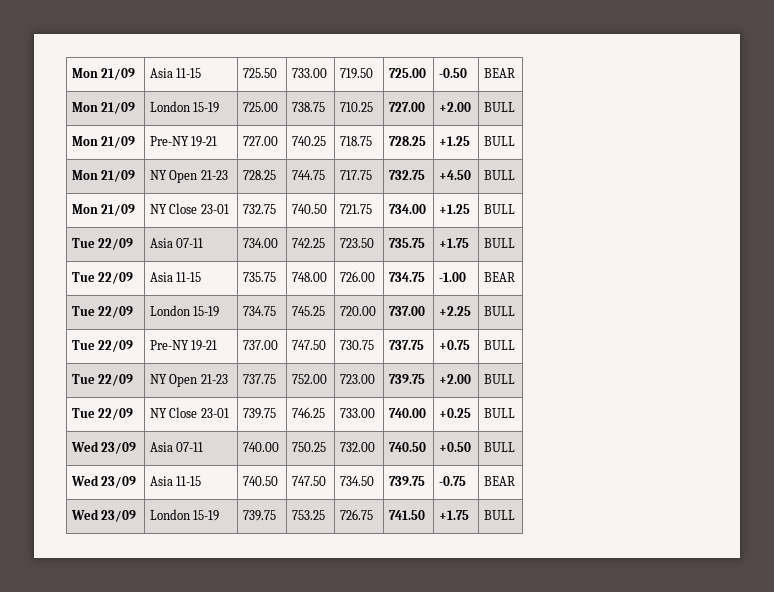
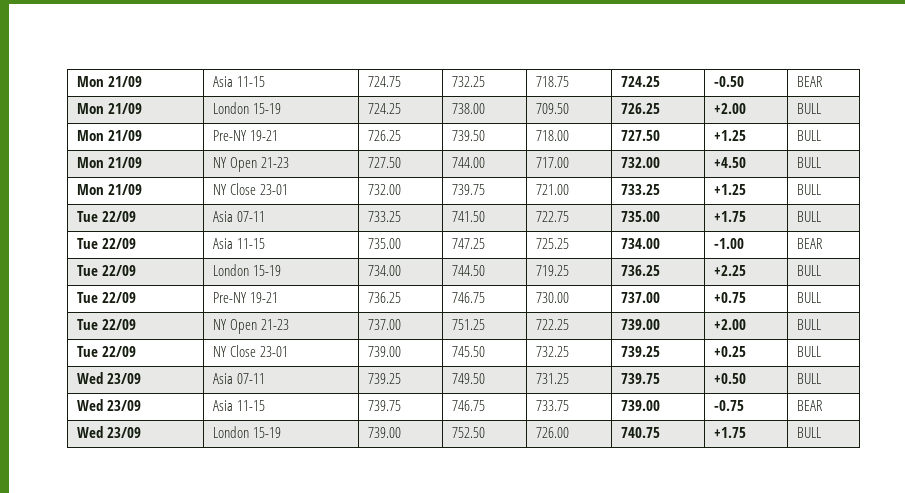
- Mon 21/09 | Asia 11-15 | 725.50 | 733.00 | 719.50 | 725.00 | -0.50 | BEAR
+ Mon 21/09 | Asia 11-15 | 724.75 | 732.25 | 718.75 | 724.25 | -0.50 | BEAR
- Mon 21/09 | London 15-19 | 725.00 | 738.75 | 710.25 | 727.00 | +2.00 | BULL
+ Mon 21/09 | London 15-19 | 724.25 | 738.00 | 709.50 | 726.25 | +2.00 | BULL
- Mon 21/09 | Pre-NY 19-21 | 727.00 | 740.25 | 718.75 | 728.25 | +1.25 | BULL
+ Mon 21/09 | Pre-NY 19-21 | 726.25 | 739.50 | 718.00 | 727.50 | +1.25 | BULL
- Mon 21/09 | NY Open 21-23 | 728.25 | 744.75 | 717.75 | 732.75 | +4.50 | BULL
+ Mon 21/09 | NY Open 21-23 | 727.50 | 744.00 | 717.00 | 732.00 | +4.50 | BULL
- Mon 21/09 | NY Close 23-01 | 732.75 | 740.50 | 721.75 | 734.00 | +1.25 | BULL
+ Mon 21/09 | NY Close 23-01 | 732.00 | 739.75 | 721.00 | 733.25 | +1.25 | BULL
- Tue 22/09 | Asia 07-11 | 734.00 | 742.25 | 723.50 | 735.75 | +1.75 | BULL
+ Tue 22/09 | Asia 07-11 | 733.25 | 741.50 | 722.75 | 735.00 | +1.75 | BULL
- Tue 22/09 | Asia 11-15 | 735.75 | 748.00 | 726.00 | 734.75 | -1.00 | BEAR
+ Tue 22/09 | Asia 11-15 | 735.00 | 747.25 | 725.25 | 734.00 | -1.00 | BEAR
- Tue 22/09 | London 15-19 | 734.75 | 745.25 | 720.00 | 737.00 | +2.25 | BULL
+ Tue 22/09 | London 15-19 | 734.00 | 744.50 | 719.25 | 736.25 | +2.25 | BULL
- Tue 22/09 | Pre-NY 19-21 | 737.00 | 747.50 | 730.75 | 737.75 | +0.75 | BULL
+ Tue 22/09 | Pre-NY 19-21 | 736.25 | 746.75 | 730.00 | 737.00 | +0.75 | BULL
- Tue 22/09 | NY Open 21-23 | 737.75 | 752.00 | 723.00 | 739.75 | +2.00 | BULL
+ Tue 22/09 | NY Open 21-23 | 737.00 | 751.25 | 722.25 | 739.00 | +2.00 | BULL
- Tue 22/09 | NY Close 23-01 | 739.75 | 746.25 | 733.00 | 740.00 | +0.25 | BULL
+ Tue 22/09 | NY Close 23-01 | 739.00 | 745.50 | 732.25 | 739.25 | +0.25 | BULL
- Wed 23/09 | Asia 07-11 | 740.00 | 750.25 | 732.00 | 740.50 | +0.50 | BULL
+ Wed 23/09 | Asia 07-11 | 739.25 | 749.50 | 731.25 | 739.75 | +0.50 | BULL
- Wed 23/09 | Asia 11-15 | 740.50 | 747.50 | 734.50 | 739.75 | -0.75 | BEAR
+ Wed 23/09 | Asia 11-15 | 739.75 | 746.75 | 733.75 | 739.00 | -0.75 | BEAR
- Wed 23/09 | London 15-19 | 739.75 | 753.25 | 726.75 | 741.50 | +1.75 | BULL
+ Wed 23/09 | London 15-19 | 739.00 | 752.50 | 726.00 | 740.75 | +1.75 | BULL

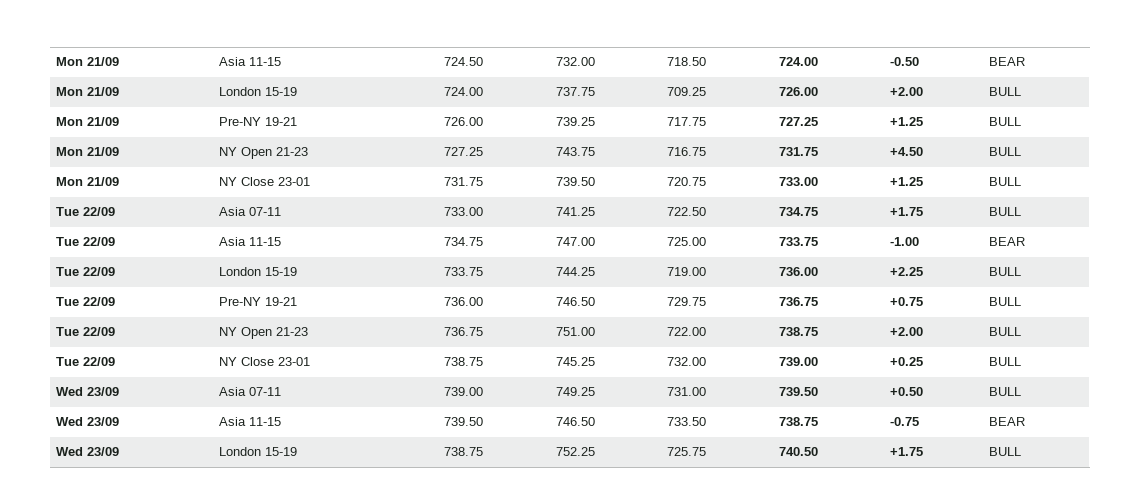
- Mon 21/09 | Asia 11-15 | 724.75 | 732.25 | 718.75 | 724.25 | -0.50 | BEAR
+ Mon 21/09 | Asia 11-15 | 724.50 | 732.00 | 718.50 | 724.00 | -0.50 | BEAR
- Mon 21/09 | London 15-19 | 724.25 | 738.00 | 709.50 | 726.25 | +2.00 | BULL
+ Mon 21/09 | London 15-19 | 724.00 | 737.75 | 709.25 | 726.00 | +2.00 | BULL
- Mon 21/09 | Pre-NY 19-21 | 726.25 | 739.50 | 718.00 | 727.50 | +1.25 | BULL
+ Mon 21/09 | Pre-NY 19-21 | 726.00 | 739.25 | 717.75 | 727.25 | +1.25 | BULL
- Mon 21/09 | NY Open 21-23 | 727.50 | 744.00 | 717.00 | 732.00 | +4.50 | BULL
+ Mon 21/09 | NY Open 21-23 | 727.25 | 743.75 | 716.75 | 731.75 | +4.50 | BULL
- Mon 21/09 | NY Close 23-01 | 732.00 | 739.75 | 721.00 | 733.25 | +1.25 | BULL
+ Mon 21/09 | NY Close 23-01 | 731.75 | 739.50 | 720.75 | 733.00 | +1.25 | BULL
- Tue 22/09 | Asia 07-11 | 733.25 | 741.50 | 722.75 | 735.00 | +1.75 | BULL
+ Tue 22/09 | Asia 07-11 | 733.00 | 741.25 | 722.50 | 734.75 | +1.75 | BULL
- Tue 22/09 | Asia 11-15 | 735.00 | 747.25 | 725.25 | 734.00 | -1.00 | BEAR
+ Tue 22/09 | Asia 11-15 | 734.75 | 747.00 | 725.00 | 733.75 | -1.00 | BEAR
- Tue 22/09 | London 15-19 | 734.00 | 744.50 | 719.25 | 736.25 | +2.25 | BULL
+ Tue 22/09 | London 15-19 | 733.75 | 744.25 | 719.00 | 736.00 | +2.25 | BULL
- Tue 22/09 | Pre-NY 19-21 | 736.25 | 746.75 | 730.00 | 737.00 | +0.75 | BULL
+ Tue 22/09 | Pre-NY 19-21 | 736.00 | 746.50 | 729.75 | 736.75 | +0.75 | BULL
- Tue 22/09 | NY Open 21-23 | 737.00 | 751.25 | 722.25 | 739.00 | +2.00 | BULL
+ Tue 22/09 | NY Open 21-23 | 736.75 | 751.00 | 722.00 | 738.75 | +2.00 | BULL
- Tue 22/09 | NY Close 23-01 | 739.00 | 745.50 | 732.25 | 739.25 | +0.25 | BULL
+ Tue 22/09 | NY Close 23-01 | 738.75 | 745.25 | 732.00 | 739.00 | +0.25 | BULL
- Wed 23/09 | Asia 07-11 | 739.25 | 749.50 | 731.25 | 739.75 | +0.50 | BULL
+ Wed 23/09 | Asia 07-11 | 739.00 | 749.25 | 731.00 | 739.50 | +0.50 | BULL
- Wed 23/09 | Asia 11-15 | 739.75 | 746.75 | 733.75 | 739.00 | -0.75 | BEAR
+ Wed 23/09 | Asia 11-15 | 739.50 | 746.50 | 733.50 | 738.75 | -0.75 | BEAR
- Wed 23/09 | London 15-19 | 739.00 | 752.50 | 726.00 | 740.75 | +1.75 | BULL
+ Wed 23/09 | London 15-19 | 738.75 | 752.25 | 725.75 | 740.50 | +1.75 | BULL

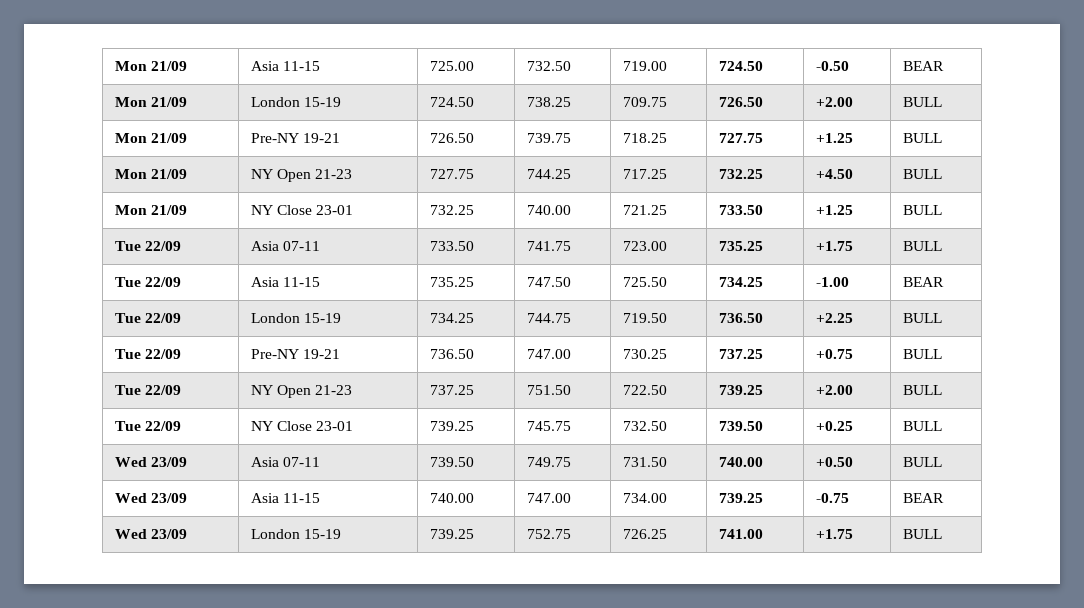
- Mon 21/09 | Asia 11-15 | 724.50 | 732.00 | 718.50 | 724.00 | -0.50 | BEAR
+ Mon 21/09 | Asia 11-15 | 725.00 | 732.50 | 719.00 | 724.50 | -0.50 | BEAR
- Mon 21/09 | London 15-19 | 724.00 | 737.75 | 709.25 | 726.00 | +2.00 | BULL
+ Mon 21/09 | London 15-19 | 724.50 | 738.25 | 709.75 | 726.50 | +2.00 | BULL
- Mon 21/09 | Pre-NY 19-21 | 726.00 | 739.25 | 717.75 | 727.25 | +1.25 | BULL
+ Mon 21/09 | Pre-NY 19-21 | 726.50 | 739.75 | 718.25 | 727.75 | +1.25 | BULL
- Mon 21/09 | NY Open 21-23 | 727.25 | 743.75 | 716.75 | 731.75 | +4.50 | BULL
+ Mon 21/09 | NY Open 21-23 | 727.75 | 744.25 | 717.25 | 732.25 | +4.50 | BULL
- Mon 21/09 | NY Close 23-01 | 731.75 | 739.50 | 720.75 | 733.00 | +1.25 | BULL
+ Mon 21/09 | NY Close 23-01 | 732.25 | 740.00 | 721.25 | 733.50 | +1.25 | BULL
- Tue 22/09 | Asia 07-11 | 733.00 | 741.25 | 722.50 | 734.75 | +1.75 | BULL
+ Tue 22/09 | Asia 07-11 | 733.50 | 741.75 | 723.00 | 735.25 | +1.75 | BULL
- Tue 22/09 | Asia 11-15 | 734.75 | 747.00 | 725.00 | 733.75 | -1.00 | BEAR
+ Tue 22/09 | Asia 11-15 | 735.25 | 747.50 | 725.50 | 734.25 | -1.00 | BEAR
- Tue 22/09 | London 15-19 | 733.75 | 744.25 | 719.00 | 736.00 | +2.25 | BULL
+ Tue 22/09 | London 15-19 | 734.25 | 744.75 | 719.50 | 736.50 | +2.25 | BULL
- Tue 22/09 | Pre-NY 19-21 | 736.00 | 746.50 | 729.75 | 736.75 | +0.75 | BULL
+ Tue 22/09 | Pre-NY 19-21 | 736.50 | 747.00 | 730.25 | 737.25 | +0.75 | BULL
- Tue 22/09 | NY Open 21-23 | 736.75 | 751.00 | 722.00 | 738.75 | +2.00 | BULL
+ Tue 22/09 | NY Open 21-23 | 737.25 | 751.50 | 722.50 | 739.25 | +2.00 | BULL
- Tue 22/09 | NY Close 23-01 | 738.75 | 745.25 | 732.00 | 739.00 | +0.25 | BULL
+ Tue 22/09 | NY Close 23-01 | 739.25 | 745.75 | 732.50 | 739.50 | +0.25 | BULL
- Wed 23/09 | Asia 07-11 | 739.00 | 749.25 | 731.00 | 739.50 | +0.50 | BULL
+ Wed 23/09 | Asia 07-11 | 739.50 | 749.75 | 731.50 | 740.00 | +0.50 | BULL
- Wed 23/09 | Asia 11-15 | 739.50 | 746.50 | 733.50 | 738.75 | -0.75 | BEAR
+ Wed 23/09 | Asia 11-15 | 740.00 | 747.00 | 734.00 | 739.25 | -0.75 | BEAR
- Wed 23/09 | London 15-19 | 738.75 | 752.25 | 725.75 | 740.50 | +1.75 | BULL
+ Wed 23/09 | London 15-19 | 739.25 | 752.75 | 726.25 | 741.00 | +1.75 | BULL

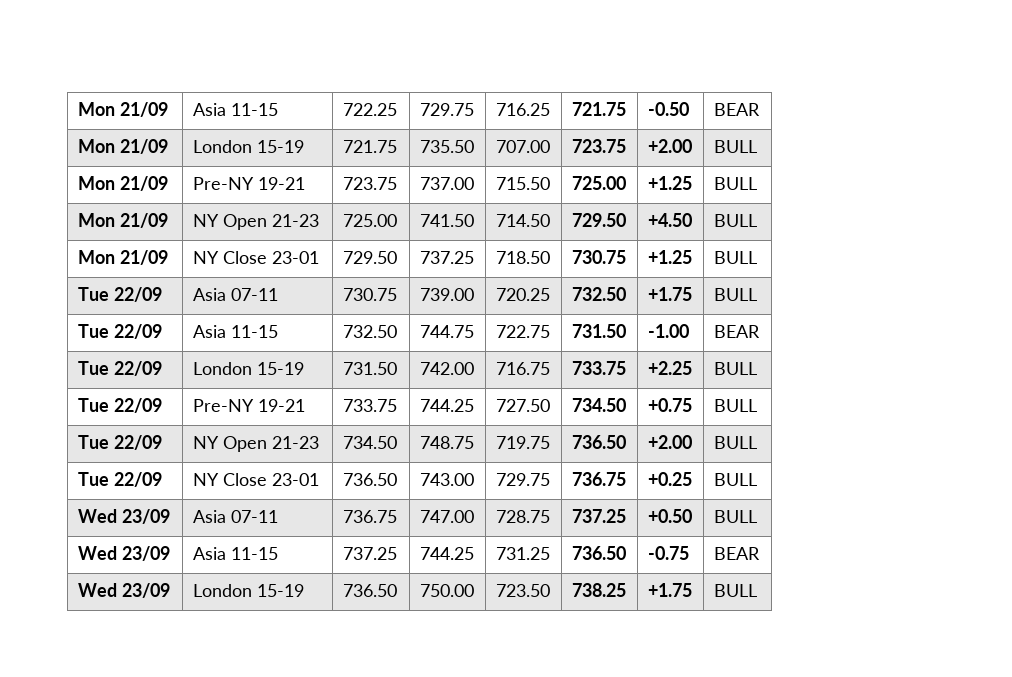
- Mon 21/09 | Asia 11-15 | 725.00 | 732.50 | 719.00 | 724.50 | -0.50 | BEAR
+ Mon 21/09 | Asia 11-15 | 722.25 | 729.75 | 716.25 | 721.75 | -0.50 | BEAR
- Mon 21/09 | London 15-19 | 724.50 | 738.25 | 709.75 | 726.50 | +2.00 | BULL
+ Mon 21/09 | London 15-19 | 721.75 | 735.50 | 707.00 | 723.75 | +2.00 | BULL
- Mon 21/09 | Pre-NY 19-21 | 726.50 | 739.75 | 718.25 | 727.75 | +1.25 | BULL
+ Mon 21/09 | Pre-NY 19-21 | 723.75 | 737.00 | 715.50 | 725.00 | +1.25 | BULL
- Mon 21/09 | NY Open 21-23 | 727.75 | 744.25 | 717.25 | 732.25 | +4.50 | BULL
+ Mon 21/09 | NY Open 21-23 | 725.00 | 741.50 | 714.50 | 729.50 | +4.50 | BULL
- Mon 21/09 | NY Close 23-01 | 732.25 | 740.00 | 721.25 | 733.50 | +1.25 | BULL
+ Mon 21/09 | NY Close 23-01 | 729.50 | 737.25 | 718.50 | 730.75 | +1.25 | BULL
- Tue 22/09 | Asia 07-11 | 733.50 | 741.75 | 723.00 | 735.25 | +1.75 | BULL
+ Tue 22/09 | Asia 07-11 | 730.75 | 739.00 | 720.25 | 732.50 | +1.75 | BULL
- Tue 22/09 | Asia 11-15 | 735.25 | 747.50 | 725.50 | 734.25 | -1.00 | BEAR
+ Tue 22/09 | Asia 11-15 | 732.50 | 744.75 | 722.75 | 731.50 | -1.00 | BEAR
- Tue 22/09 | London 15-19 | 734.25 | 744.75 | 719.50 | 736.50 | +2.25 | BULL
+ Tue 22/09 | London 15-19 | 731.50 | 742.00 | 716.75 | 733.75 | +2.25 | BULL
- Tue 22/09 | Pre-NY 19-21 | 736.50 | 747.00 | 730.25 | 737.25 | +0.75 | BULL
+ Tue 22/09 | Pre-NY 19-21 | 733.75 | 744.25 | 727.50 | 734.50 | +0.75 | BULL
- Tue 22/09 | NY Open 21-23 | 737.25 | 751.50 | 722.50 | 739.25 | +2.00 | BULL
+ Tue 22/09 | NY Open 21-23 | 734.50 | 748.75 | 719.75 | 736.50 | +2.00 | BULL
- Tue 22/09 | NY Close 23-01 | 739.25 | 745.75 | 732.50 | 739.50 | +0.25 | BULL
+ Tue 22/09 | NY Close 23-01 | 736.50 | 743.00 | 729.75 | 736.75 | +0.25 | BULL
- Wed 23/09 | Asia 07-11 | 739.50 | 749.75 | 731.50 | 740.00 | +0.50 | BULL
+ Wed 23/09 | Asia 07-11 | 736.75 | 747.00 | 728.75 | 737.25 | +0.50 | BULL
- Wed 23/09 | Asia 11-15 | 740.00 | 747.00 | 734.00 | 739.25 | -0.75 | BEAR
+ Wed 23/09 | Asia 11-15 | 737.25 | 744.25 | 731.25 | 736.50 | -0.75 | BEAR
- Wed 23/09 | London 15-19 | 739.25 | 752.75 | 726.25 | 741.00 | +1.75 | BULL
+ Wed 23/09 | London 15-19 | 736.50 | 750.00 | 723.50 | 738.25 | +1.75 | BULL

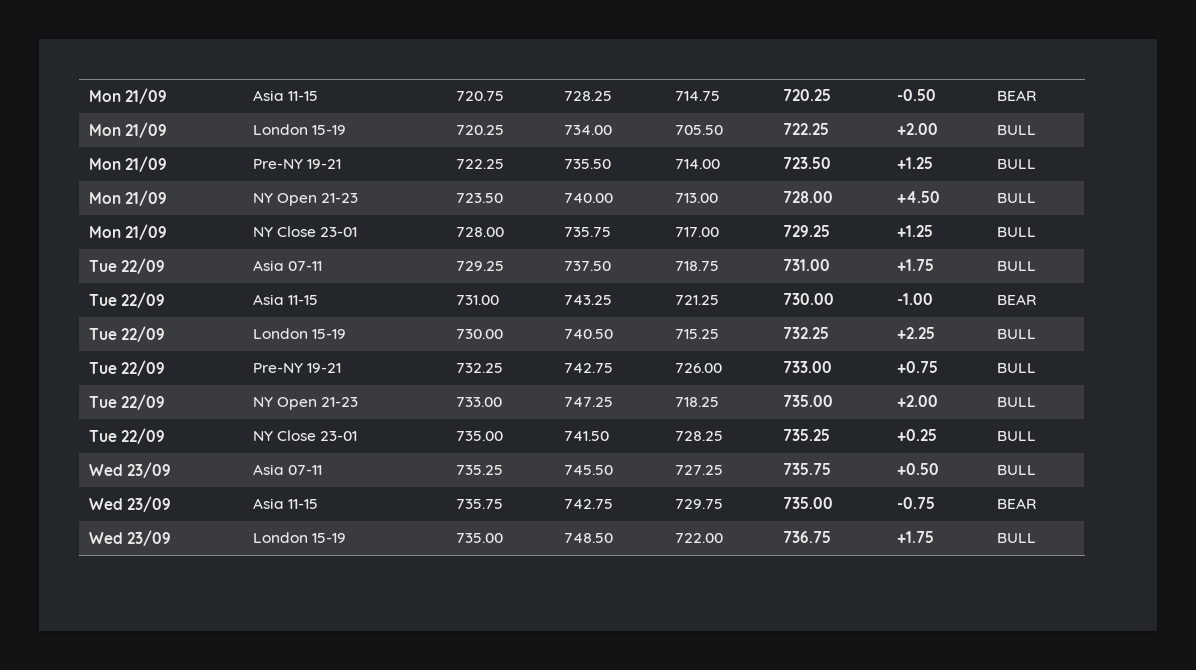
- Mon 21/09 | Asia 11-15 | 722.25 | 729.75 | 716.25 | 721.75 | -0.50 | BEAR
+ Mon 21/09 | Asia 11-15 | 720.75 | 728.25 | 714.75 | 720.25 | -0.50 | BEAR
- Mon 21/09 | London 15-19 | 721.75 | 735.50 | 707.00 | 723.75 | +2.00 | BULL
+ Mon 21/09 | London 15-19 | 720.25 | 734.00 | 705.50 | 722.25 | +2.00 | BULL
- Mon 21/09 | Pre-NY 19-21 | 723.75 | 737.00 | 715.50 | 725.00 | +1.25 | BULL
+ Mon 21/09 | Pre-NY 19-21 | 722.25 | 735.50 | 714.00 | 723.50 | +1.25 | BULL
- Mon 21/09 | NY Open 21-23 | 725.00 | 741.50 | 714.50 | 729.50 | +4.50 | BULL
+ Mon 21/09 | NY Open 21-23 | 723.50 | 740.00 | 713.00 | 728.00 | +4.50 | BULL
- Mon 21/09 | NY Close 23-01 | 729.50 | 737.25 | 718.50 | 730.75 | +1.25 | BULL
+ Mon 21/09 | NY Close 23-01 | 728.00 | 735.75 | 717.00 | 729.25 | +1.25 | BULL
- Tue 22/09 | Asia 07-11 | 730.75 | 739.00 | 720.25 | 732.50 | +1.75 | BULL
+ Tue 22/09 | Asia 07-11 | 729.25 | 737.50 | 718.75 | 731.00 | +1.75 | BULL
- Tue 22/09 | Asia 11-15 | 732.50 | 744.75 | 722.75 | 731.50 | -1.00 | BEAR
+ Tue 22/09 | Asia 11-15 | 731.00 | 743.25 | 721.25 | 730.00 | -1.00 | BEAR
- Tue 22/09 | London 15-19 | 731.50 | 742.00 | 716.75 | 733.75 | +2.25 | BULL
+ Tue 22/09 | London 15-19 | 730.00 | 740.50 | 715.25 | 732.25 | +2.25 | BULL
- Tue 22/09 | Pre-NY 19-21 | 733.75 | 744.25 | 727.50 | 734.50 | +0.75 | BULL
+ Tue 22/09 | Pre-NY 19-21 | 732.25 | 742.75 | 726.00 | 733.00 | +0.75 | BULL
- Tue 22/09 | NY Open 21-23 | 734.50 | 748.75 | 719.75 | 736.50 | +2.00 | BULL
+ Tue 22/09 | NY Open 21-23 | 733.00 | 747.25 | 718.25 | 735.00 | +2.00 | BULL
- Tue 22/09 | NY Close 23-01 | 736.50 | 743.00 | 729.75 | 736.75 | +0.25 | BULL
+ Tue 22/09 | NY Close 23-01 | 735.00 | 741.50 | 728.25 | 735.25 | +0.25 | BULL
- Wed 23/09 | Asia 07-11 | 736.75 | 747.00 | 728.75 | 737.25 | +0.50 | BULL
+ Wed 23/09 | Asia 07-11 | 735.25 | 745.50 | 727.25 | 735.75 | +0.50 | BULL
- Wed 23/09 | Asia 11-15 | 737.25 | 744.25 | 731.25 | 736.50 | -0.75 | BEAR
+ Wed 23/09 | Asia 11-15 | 735.75 | 742.75 | 729.75 | 735.00 | -0.75 | BEAR
- Wed 23/09 | London 15-19 | 736.50 | 750.00 | 723.50 | 738.25 | +1.75 | BULL
+ Wed 23/09 | London 15-19 | 735.00 | 748.50 | 722.00 | 736.75 | +1.75 | BULL

